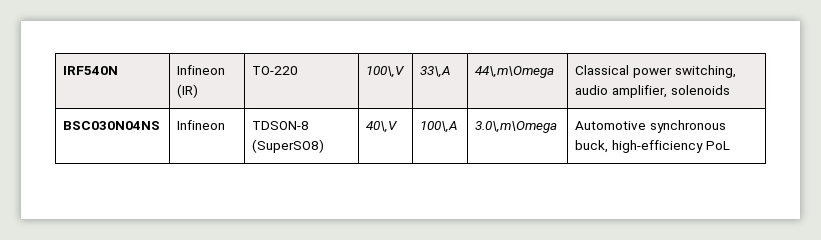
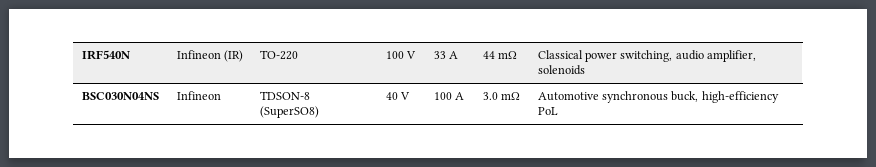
- IRF540N | Infineon (IR) | TO-220 | 100\,V | 33\,A | 44\,m\Omega | Classical power switching, audio amplifier, solenoids
+ IRF540N | Infineon (IR) | TO-220 | 100 V | 33 A | 44 mΩ | Classical power switching, audio amplifier, solenoids
- BSC030N04NS | Infineon | TDSON-8 (SuperSO8) | 40\,V | 100\,A | 3.0\,m\Omega | Automotive synchronous buck, high-efficiency PoL
+ BSC030N04NS | Infineon | TDSON-8 (SuperSO8) | 40 V | 100 A | 3.0 mΩ | Automotive synchronous buck, high-efficiency PoL

